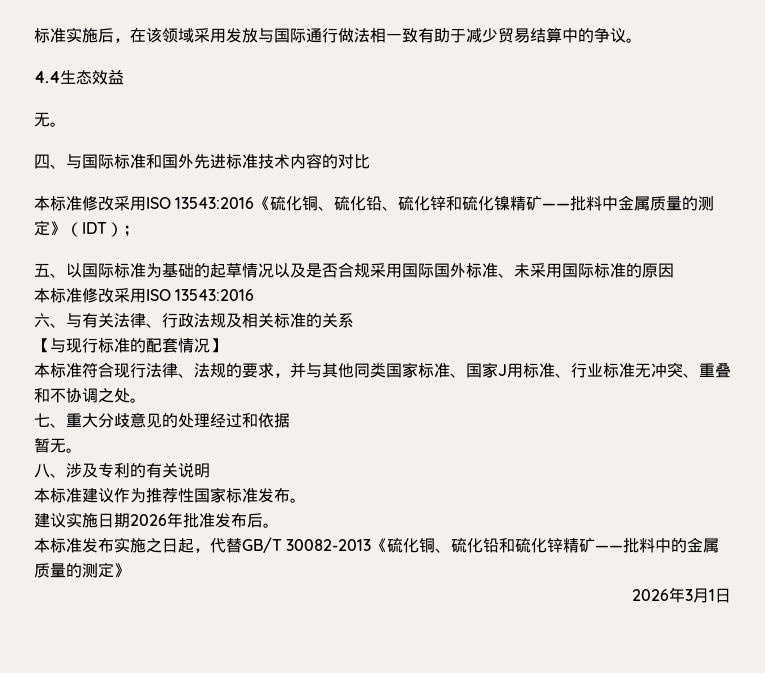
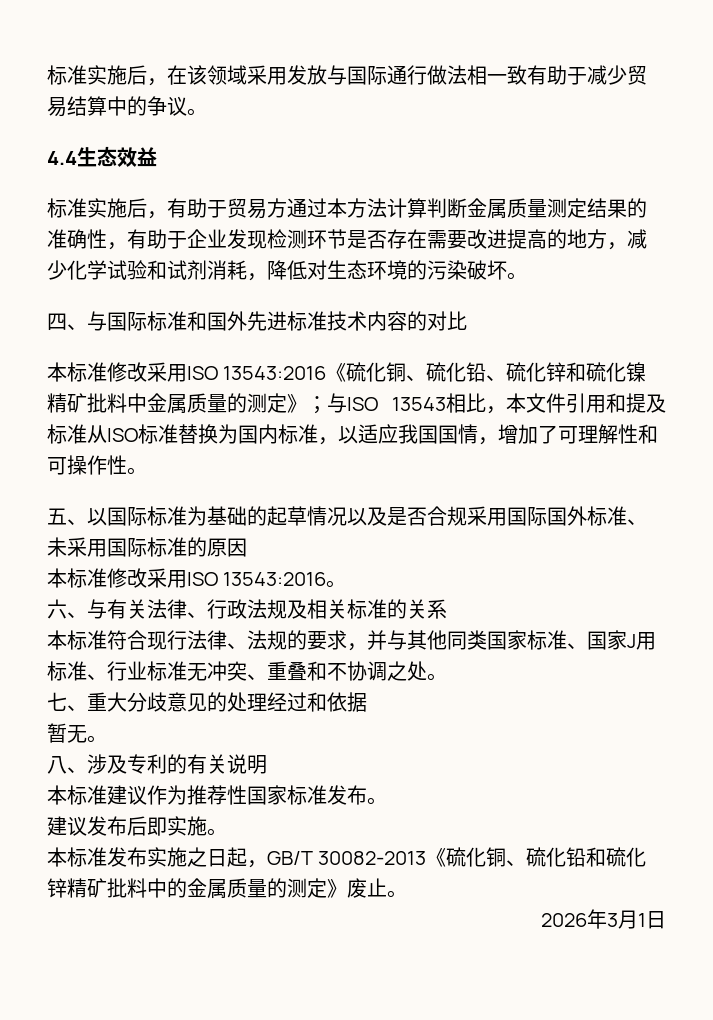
  4.4生态效益
- 无。
+ 标准实施后，有助于贸易方通过本方法计算判断金属质量测定结果的准确性，有助于企业发现检测环节是否存在需要改进提高的地方，减少化学试验和试剂消耗，降低对生态环境的污染破坏。
- 本标准修改采用ISO 13543:2016《硫化铜、硫化铅、硫化锌和硫化镍精矿——批料中金属质量的测定》（IDT）；
+ 本标准修改采用ISO 13543:2016《硫化铜、硫化铅、硫化锌和硫化镍精矿批料中金属质量的测定》；与ISO 13543相比，本文件引用和提及标准从ISO标准替换为国内标准，以适应我国国情，增加了可理解性和可操作性。
  五、以国际标准为基础的起草情况以及是否合规采用国际国外标准、未采用国际标准的原因
- 本标准修改采用ISO 13543:2016
+ 本标准修改采用ISO 13543:2016。
- 【与现行标准的配套情况】
- 建议实施日期2026年批准发布后。
+ 建议发布后即实施。
- 本标准发布实施之日起，代替GB/T 30082-2013《硫化铜、硫化铅和硫化锌精矿——批料中的金属质量的测定》
+ 本标准发布实施之日起，GB/T 30082-2013《硫化铜、硫化铅和硫化锌精矿批料中的金属质量的测定》废止。

